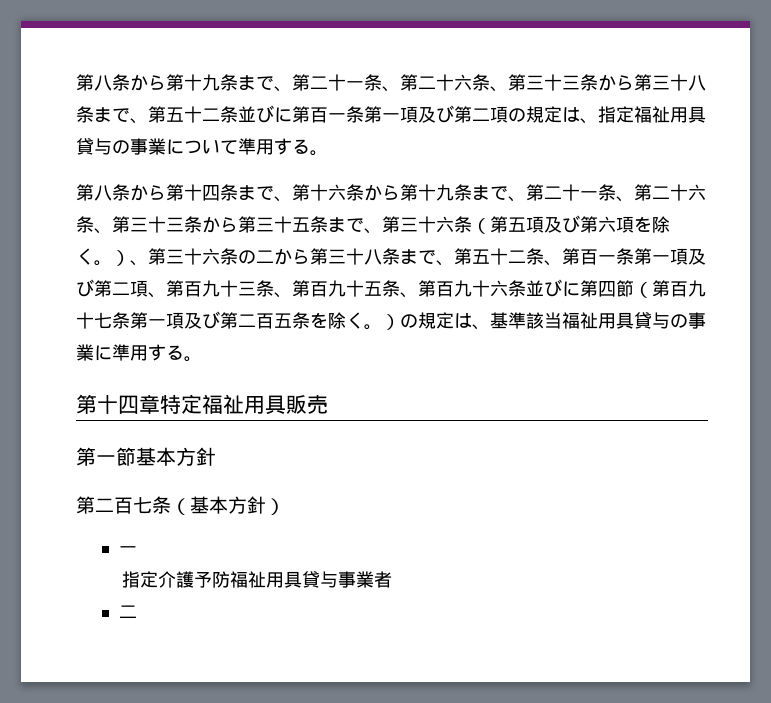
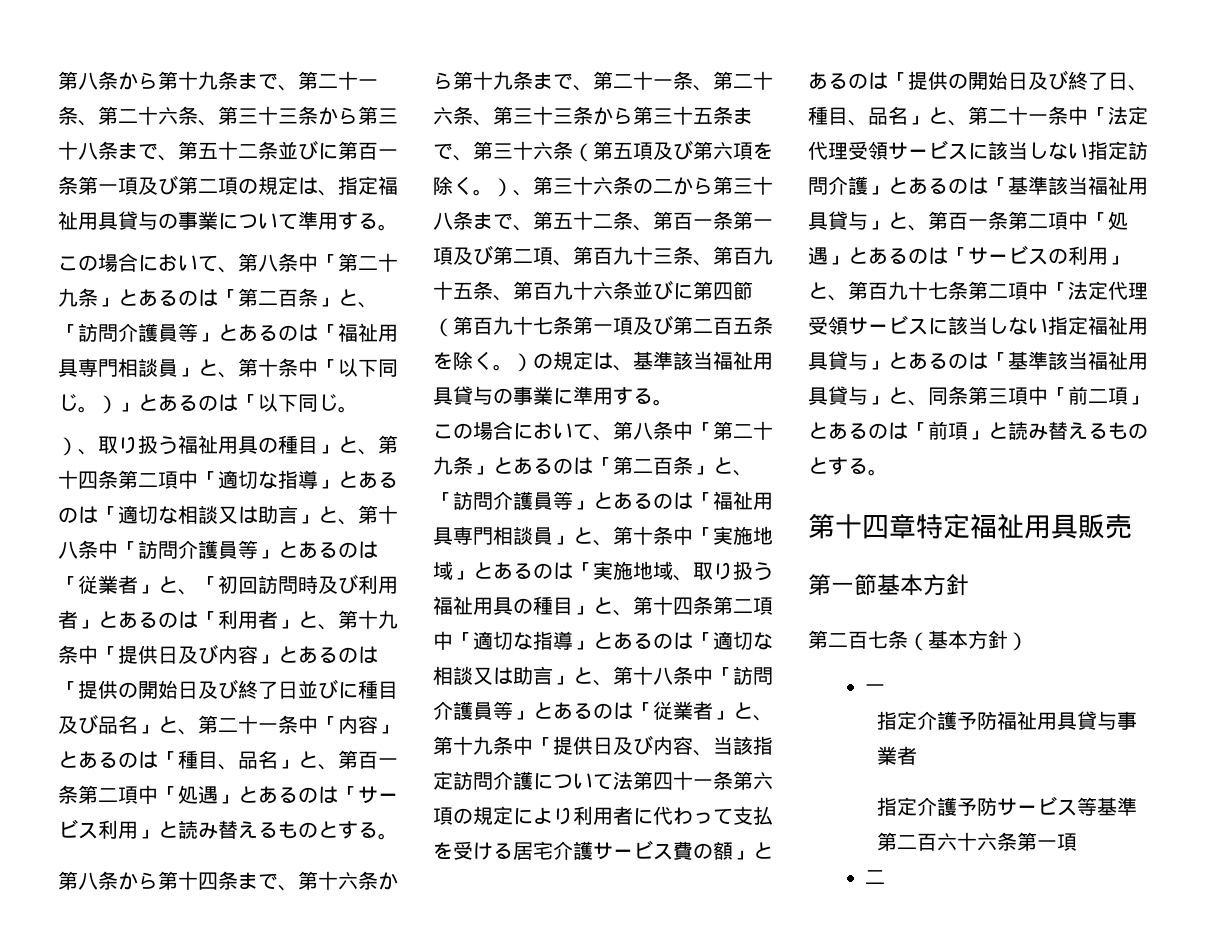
+ この場合において、第八条中「第二十九条」とあるのは「第二百条」と、「訪問介護員等」とあるのは「福祉用具専門相談員」と、第十条中「以下同じ。）」とあるのは「以下同じ。
+ ）、取り扱う福祉用具の種目」と、第十四条第二項中「適切な指導」とあるのは「適切な相談又は助言」と、第十八条中「訪問介護員等」とあるのは「従業者」と、「初回訪問時及び利用者」とあるのは「利用者」と、第十九条中「提供日及び内容」とあるのは「提供の開始日及び終了日並びに種目及び品名」と、第二十一条中「内容」とあるのは「種目、品名」と、第百一条第二項中「処遇」とあるのは「サービス利用」と読み替えるものとする。
+ この場合において、第八条中「第二十九条」とあるのは「第二百条」と、「訪問介護員等」とあるのは「福祉用具専門相談員」と、第十条中「実施地域」とあるのは「実施地域、取り扱う福祉用具の種目」と、第十四条第二項中「適切な指導」とあるのは「適切な相談又は助言」と、第十八条中「訪問介護員等」とあるのは「従業者」と、第十九条中「提供日及び内容、当該指定訪問介護について法第四十一条第六項の規定により利用者に代わって支払を受ける居宅介護サービス費の額」とあるのは「提供の開始日及び終了日、種目、品名」と、第二十一条中「法定代理受領サービスに該当しない指定訪問介護」とあるのは「基準該当福祉用具貸与」と、第百一条第二項中「処遇」とあるのは「サービスの利用」と、第百九十七条第二項中「法定代理受領サービスに該当しない指定福祉用具貸与」とあるのは「基準該当福祉用具貸与」と、同条第三項中「前二項」とあるのは「前項」と読み替えるものとする。
+ 指定介護予防サービス等基準第二百六十六条第一項

